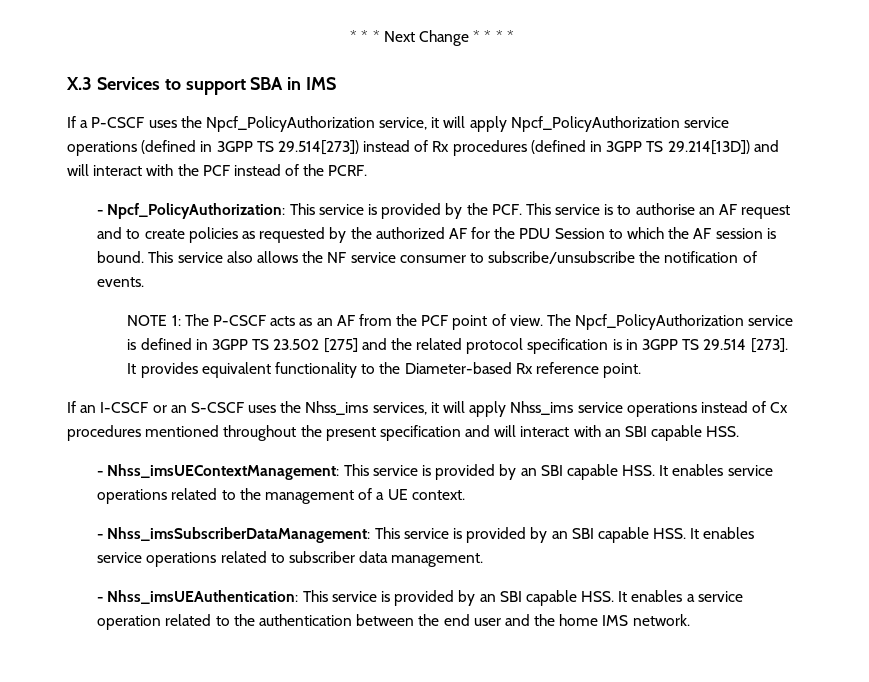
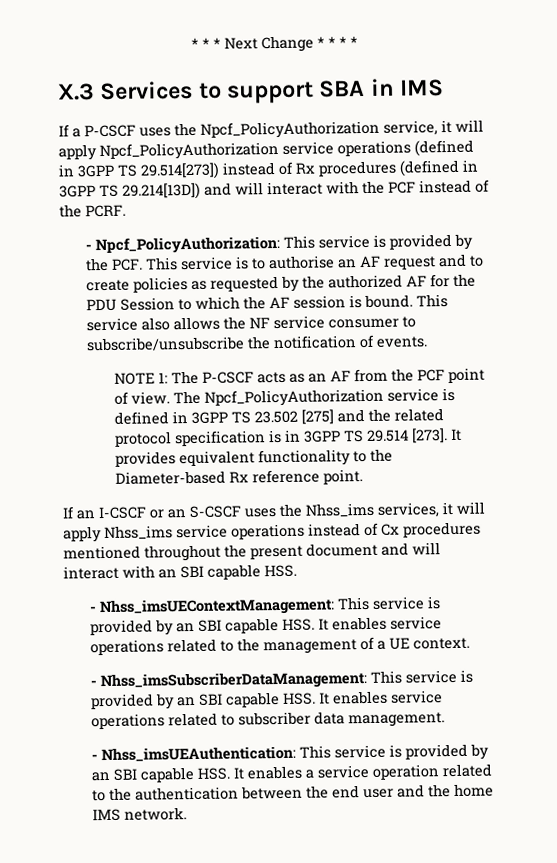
- If an I-CSCF or an S-CSCF uses the Nhss_ims services, it will apply Nhss_ims service operations instead of Cx procedures mentioned throughout the present specification and will interact with an SBI capable HSS.
+ If an I-CSCF or an S-CSCF uses the Nhss_ims services, it will apply Nhss_ims service operations instead of Cx procedures mentioned throughout the present document and will interact with an SBI capable HSS.

